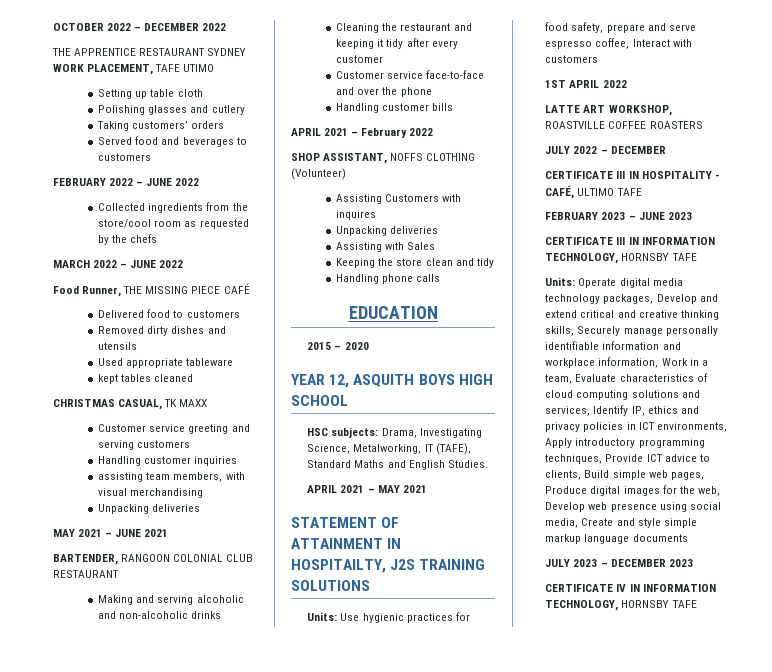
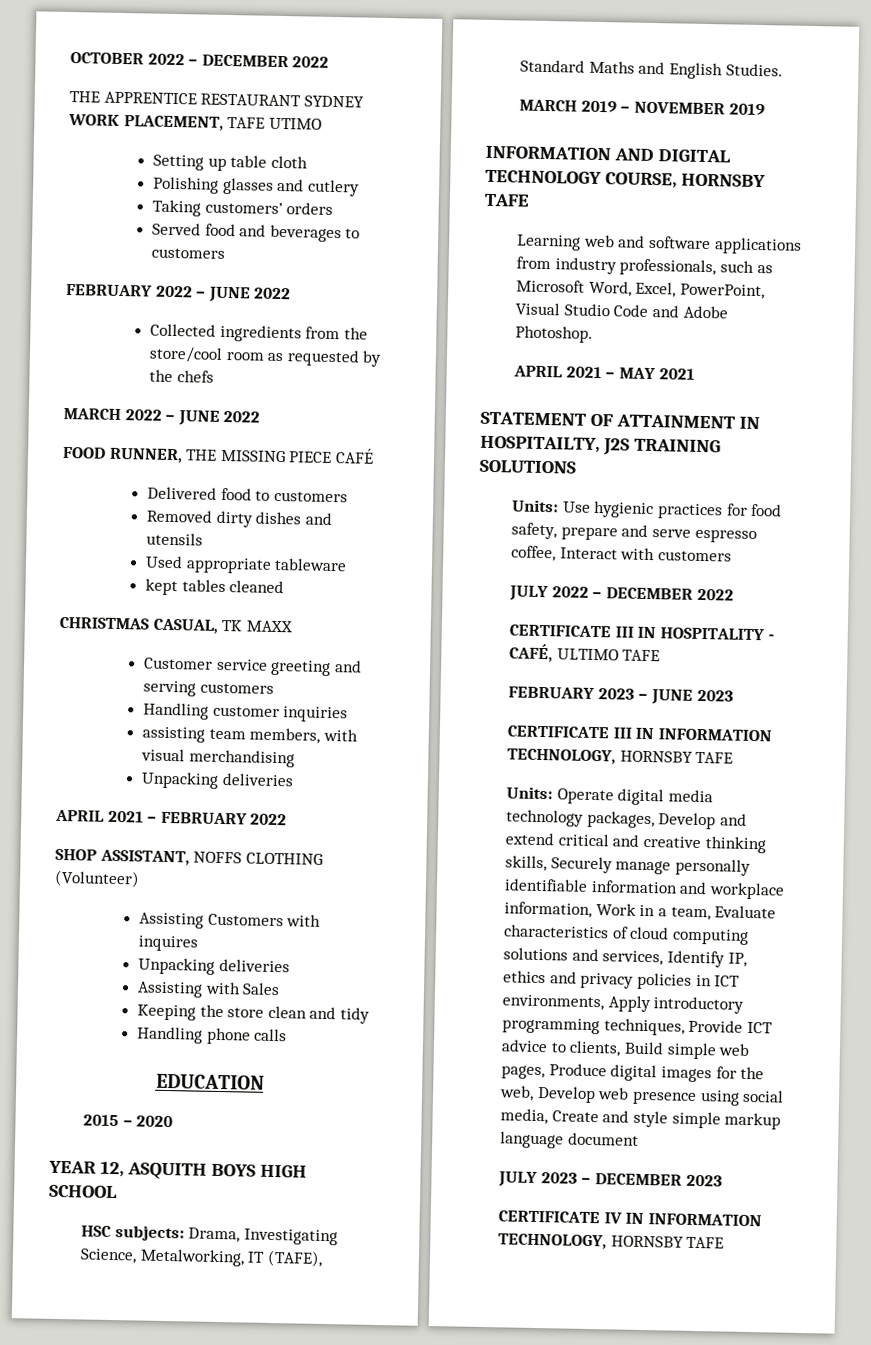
- Food Runner, THE MISSING PIECE CAFÉ
+ FOOD RUNNER, THE MISSING PIECE CAFÉ
- MAY 2021 – JUNE 2021
- BARTENDER, RANGOON COLONIAL CLUB RESTAURANT
- Making and serving alcoholic and non-alcoholic drinks
- Cleaning the restaurant and keeping it tidy after every customer
- Customer service face-to-face and over the phone
- Handling customer bills
- APRIL 2021 – February 2022
+ APRIL 2021 – FEBRUARY 2022
+ MARCH 2019 – NOVEMBER 2019
+ INFORMATION AND DIGITAL TECHNOLOGY COURSE, HORNSBY TAFE
+ Learning web and software applications from industry professionals, such as Microsoft Word, Excel, PowerPoint, Visual Studio Code and Adobe Photoshop.
- 1ST APRIL 2022
- LATTE ART WORKSHOP, ROASTVILLE COFFEE ROASTERS
- JULY 2022 – DECEMBER
+ JULY 2022 – DECEMBER 2022
- Operate digital media technology packages, Develop and extend critical and creative thinking skills, Securely manage personally identifiable information and workplace information, Work in a team, Evaluate characteristics of cloud computing solutions and services, Identify IP, ethics and privacy policies in ICT environments, Apply introductory programming techniques, Provide ICT advice to clients, Build simple web pages, Produce digital images for the web, Develop web presence using social media, Create and style simple markup language documents
+ Operate digital media technology packages, Develop and extend critical and creative thinking skills, Securely manage personally identifiable information and workplace information, Work in a team, Evaluate characteristics of cloud computing solutions and services, Identify IP, ethics and privacy policies in ICT environments, Apply introductory programming techniques, Provide ICT advice to clients, Build simple web pages, Produce digital images for the web, Develop web presence using social media, Create and style simple markup language document

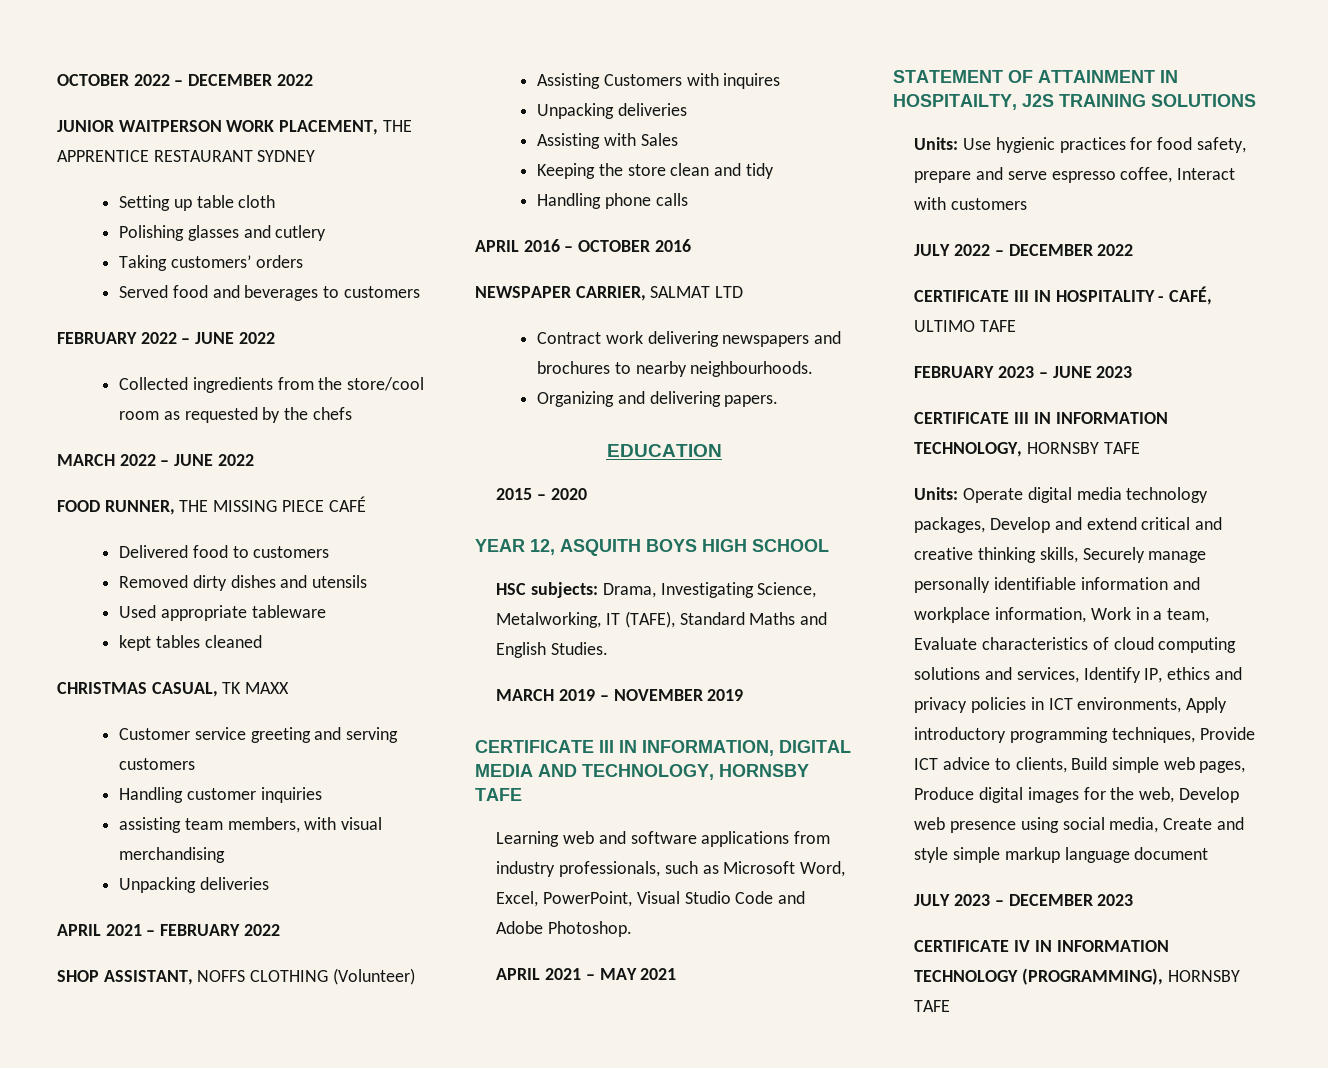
- THE APPRENTICE RESTAURANT SYDNEY WORK PLACEMENT, TAFE UTIMO
+ JUNIOR WAITPERSON WORK PLACEMENT, THE APPRENTICE RESTAURANT SYDNEY
+ APRIL 2016 – OCTOBER 2016
+ NEWSPAPER CARRIER, SALMAT LTD
+ Contract work delivering newspapers and brochures to nearby neighbourhoods.
+ Organizing and delivering papers.
- INFORMATION AND DIGITAL TECHNOLOGY COURSE, HORNSBY TAFE
+ CERTIFICATE III IN INFORMATION, DIGITAL MEDIA AND TECHNOLOGY, HORNSBY TAFE
- CERTIFICATE IV IN INFORMATION TECHNOLOGY, HORNSBY TAFE
+ CERTIFICATE IV IN INFORMATION TECHNOLOGY (PROGRAMMING), HORNSBY TAFE

